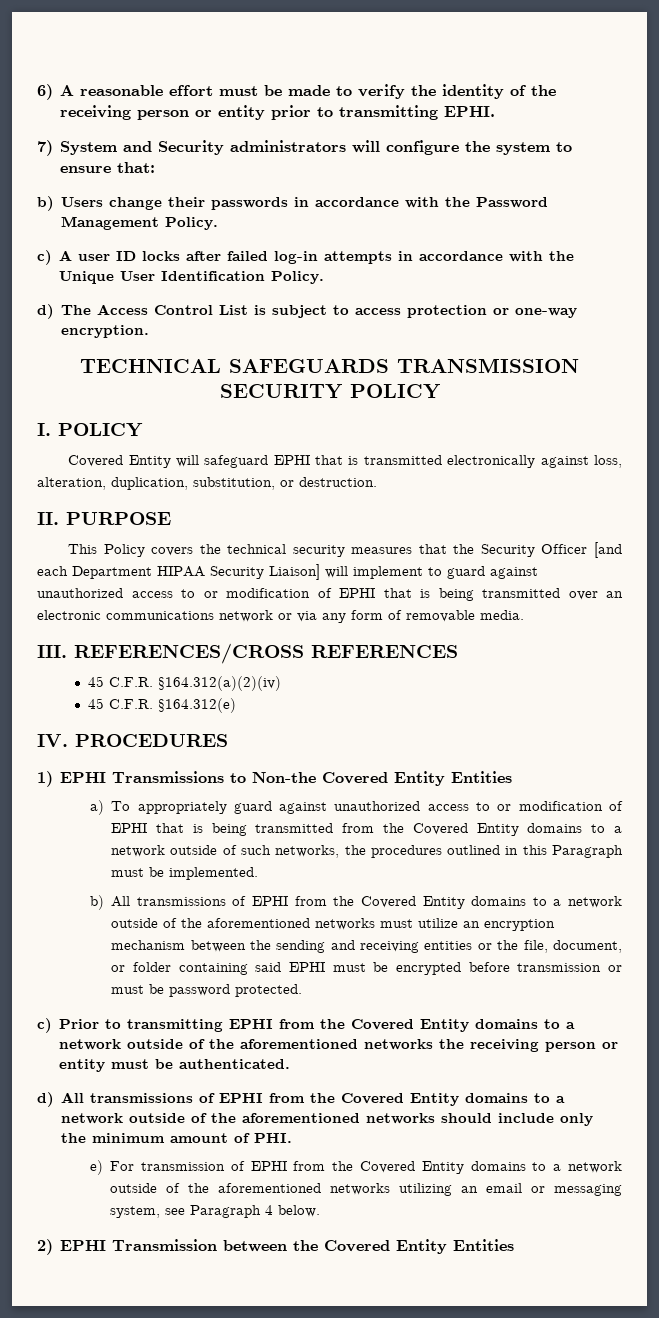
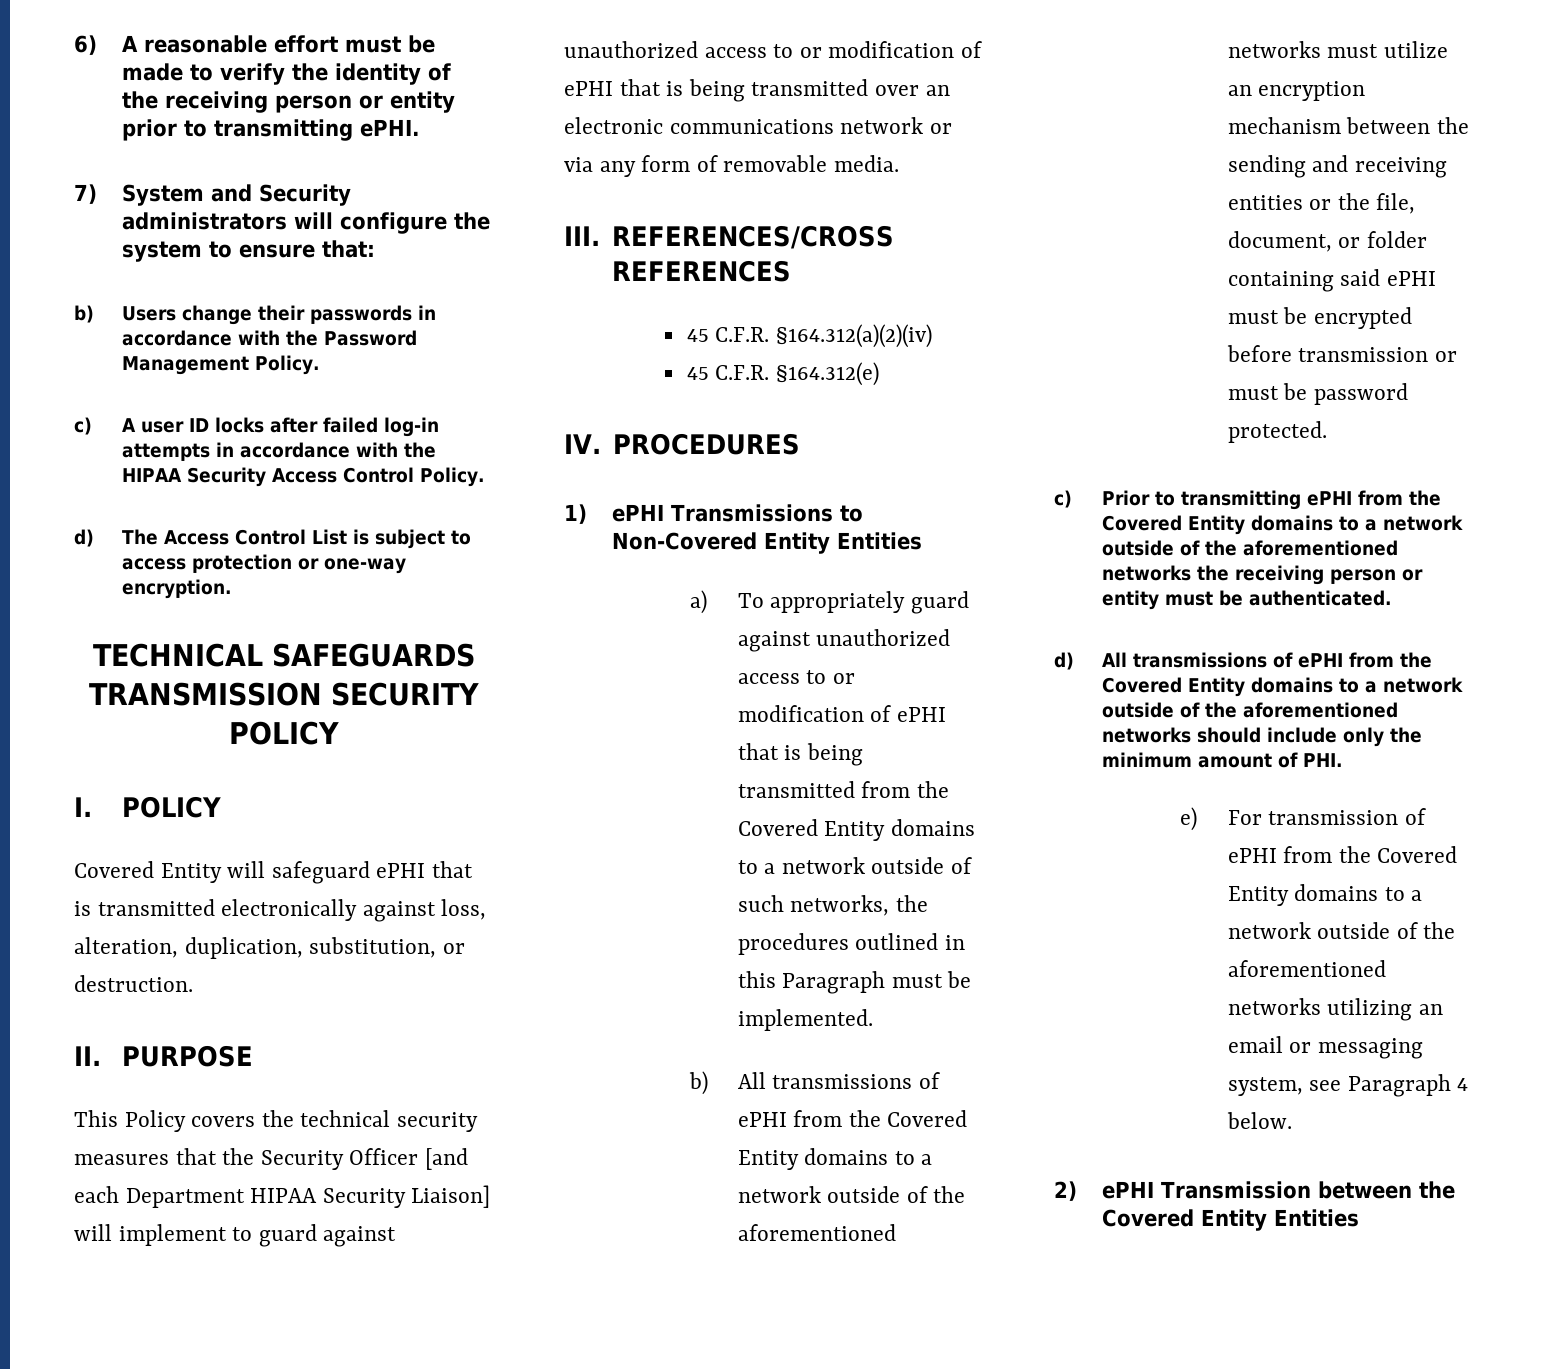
- 6) A reasonable effort must be made to verify the identity of the receiving person or entity prior to transmitting EPHI.
+ 6) A reasonable effort must be made to verify the identity of the receiving person or entity prior to transmitting ePHI.
- c) A user ID locks after failed log-in attempts in accordance with the Unique User Identification Policy.
+ c) A user ID locks after failed log-in attempts in accordance with the HIPAA Security Access Control Policy.
- Covered Entity will safeguard EPHI that is transmitted electronically against loss, alteration, duplication, substitution, or destruction.
+ Covered Entity will safeguard ePHI that is transmitted electronically against loss, alteration, duplication, substitution, or destruction.
- This Policy covers the technical security measures that the Security Officer [and each Department HIPAA Security Liaison] will implement to guard against unauthorized access to or modification of EPHI that is being transmitted over an electronic communications network or via any form of removable media.
+ This Policy covers the technical security measures that the Security Officer [and each Department HIPAA Security Liaison] will implement to guard against unauthorized access to or modification of ePHI that is being transmitted over an electronic communications network or via any form of removable media.
- 1) EPHI Transmissions to Non-the Covered Entity Entities
+ 1) ePHI Transmissions to Non-Covered Entity Entities
- a) To appropriately guard against unauthorized access to or modification of EPHI that is being transmitted from the Covered Entity domains to a network outside of such networks, the procedures outlined in this Paragraph must be implemented.
+ a) To appropriately guard against unauthorized access to or modification of ePHI that is being transmitted from the Covered Entity domains to a network outside of such networks, the procedures outlined in this Paragraph must be implemented.
- b) All transmissions of EPHI from the Covered Entity domains to a network outside of the aforementioned networks must utilize an encryption mechanism between the sending and receiving entities or the file, document, or folder containing said EPHI must be encrypted before transmission or must be password protected.
+ b) All transmissions of ePHI from the Covered Entity domains to a network outside of the aforementioned networks must utilize an encryption mechanism between the sending and receiving entities or the file, document, or folder containing said ePHI must be encrypted before transmission or must be password protected.
- c) Prior to transmitting EPHI from the Covered Entity domains to a network outside of the aforementioned networks the receiving person or entity must be authenticated.
+ c) Prior to transmitting ePHI from the Covered Entity domains to a network outside of the aforementioned networks the receiving person or entity must be authenticated.
- d) All transmissions of EPHI from the Covered Entity domains to a network outside of the aforementioned networks should include only the minimum amount of PHI.
+ d) All transmissions of ePHI from the Covered Entity domains to a network outside of the aforementioned networks should include only the minimum amount of PHI.
- e) For transmission of EPHI from the Covered Entity domains to a network outside of the aforementioned networks utilizing an email or messaging system, see Paragraph 4 below.
+ e) For transmission of ePHI from the Covered Entity domains to a network outside of the aforementioned networks utilizing an email or messaging system, see Paragraph 4 below.
- 2) EPHI Transmission between the Covered Entity Entities
+ 2) ePHI Transmission between the Covered Entity Entities

